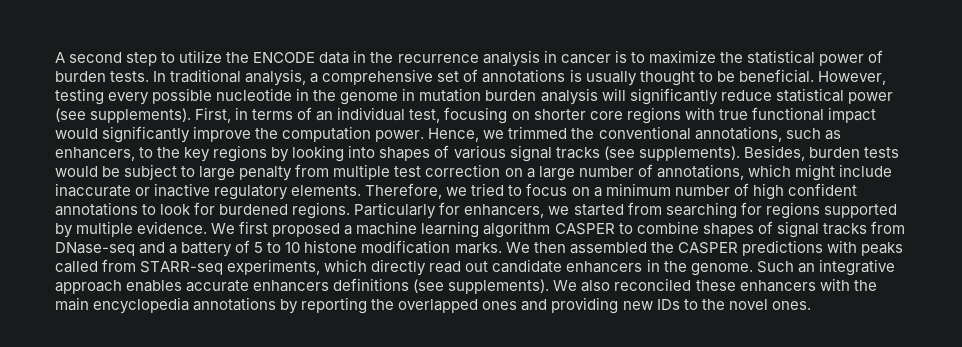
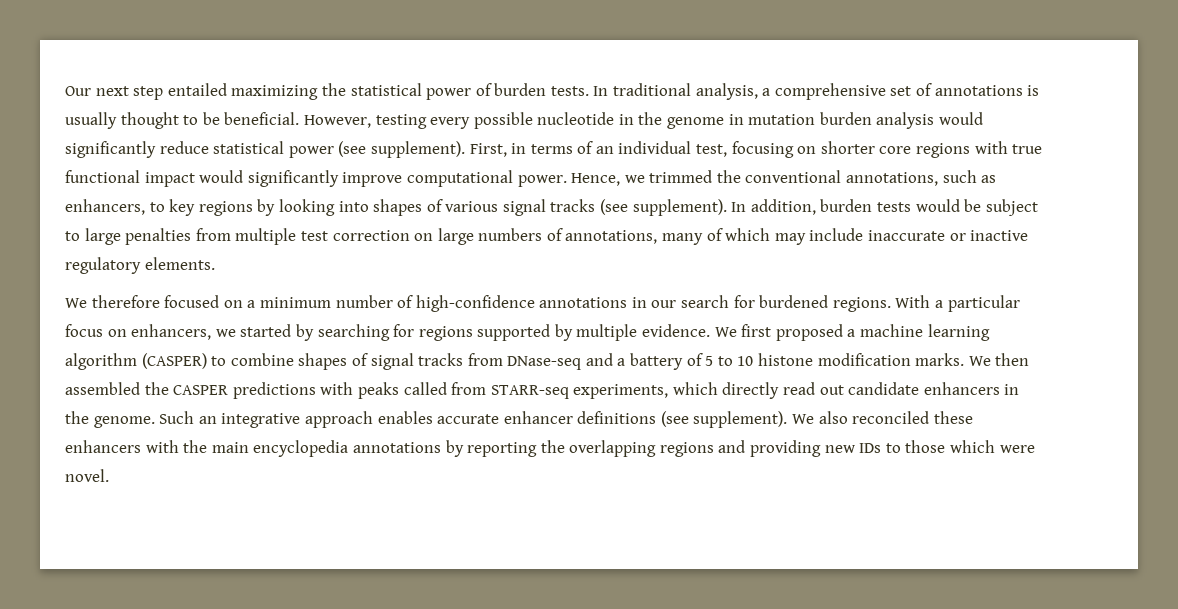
- A second step to utilize the ENCODE data in the recurrence analysis in cancer is to maximize the statistical power of burden tests.
+ Our next step entailed maximizing the statistical power of burden tests.
- However, testing every possible nucleotide in the genome in mutation burden analysis will significantly reduce statistical power (see supplements).
+ However, testing every possible nucleotide in the genome in mutation burden analysis would significantly reduce statistical power (see supplement).
- First, in terms of an individual test, focusing on shorter core regions with true functional impact would significantly improve the computation power.
+ First, in terms of an individual test, focusing on shorter core regions with true functional impact would significantly improve computational power.
- Hence, we trimmed the conventional annotations, such as enhancers, to the key regions by looking into shapes of various signal tracks (see supplements). Besides, burden tests would be subject to large penalty from multiple test correction on a large number of annotations, which might include inaccurate or inactive regulatory elements. Therefore, we tried to focus on a minimum number of high confident annotations to look for burdened regions. Particularly for enhancers, we started from searching for regions supported by multiple evidence.
+ Hence, we trimmed the conventional annotations, such as enhancers, to key regions by looking into shapes of various signal tracks (see supplement). In addition, burden tests would be subject to large penalties from multiple test correction on large numbers of annotations, many of which may include inaccurate or inactive regulatory elements.
+ We therefore focused on a minimum number of high-confidence annotations in our search for burdened regions. With a particular focus on enhancers, we started by searching for regions supported by multiple evidence.
- We first proposed a machine learning algorithm CASPER to combine shapes of signal tracks from DNase-seq and a battery of 5 to 10 histone modification marks.
+ We first proposed a machine learning algorithm (CASPER) to combine shapes of signal tracks from DNase-seq and a battery of 5 to 10 histone modification marks.
- Such an integrative approach enables accurate enhancers definitions (see supplements).
+ Such an integrative approach enables accurate enhancer definitions (see supplement).
- We also reconciled these enhancers with the main encyclopedia annotations by reporting the overlapped ones and providing new IDs to the novel ones.
+ We also reconciled these enhancers with the main encyclopedia annotations by reporting the overlapping regions and providing new IDs to those which were novel.

